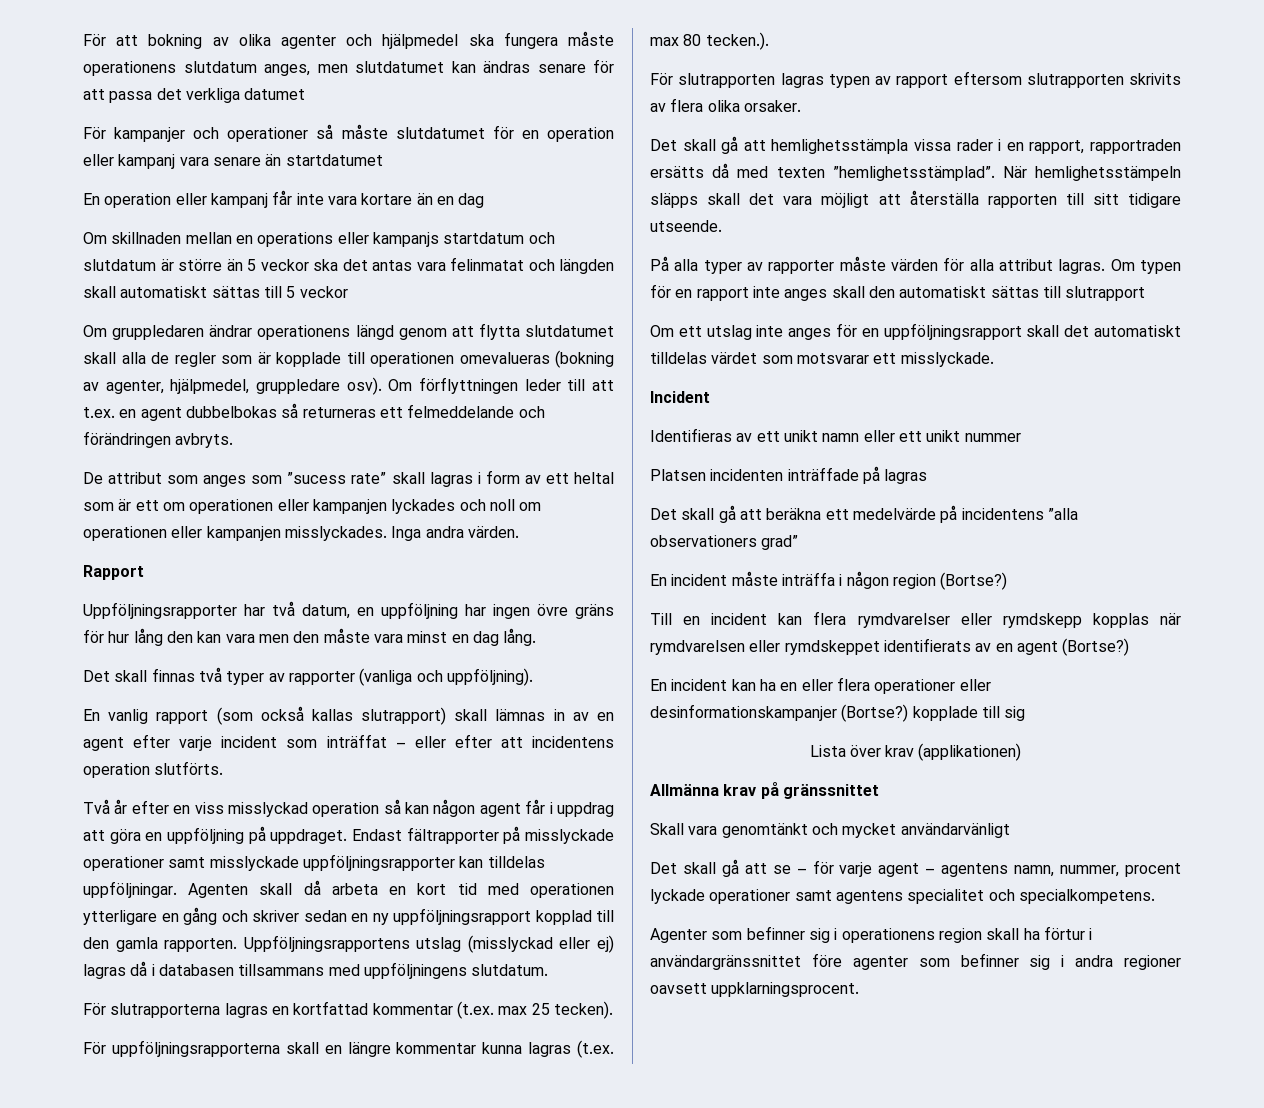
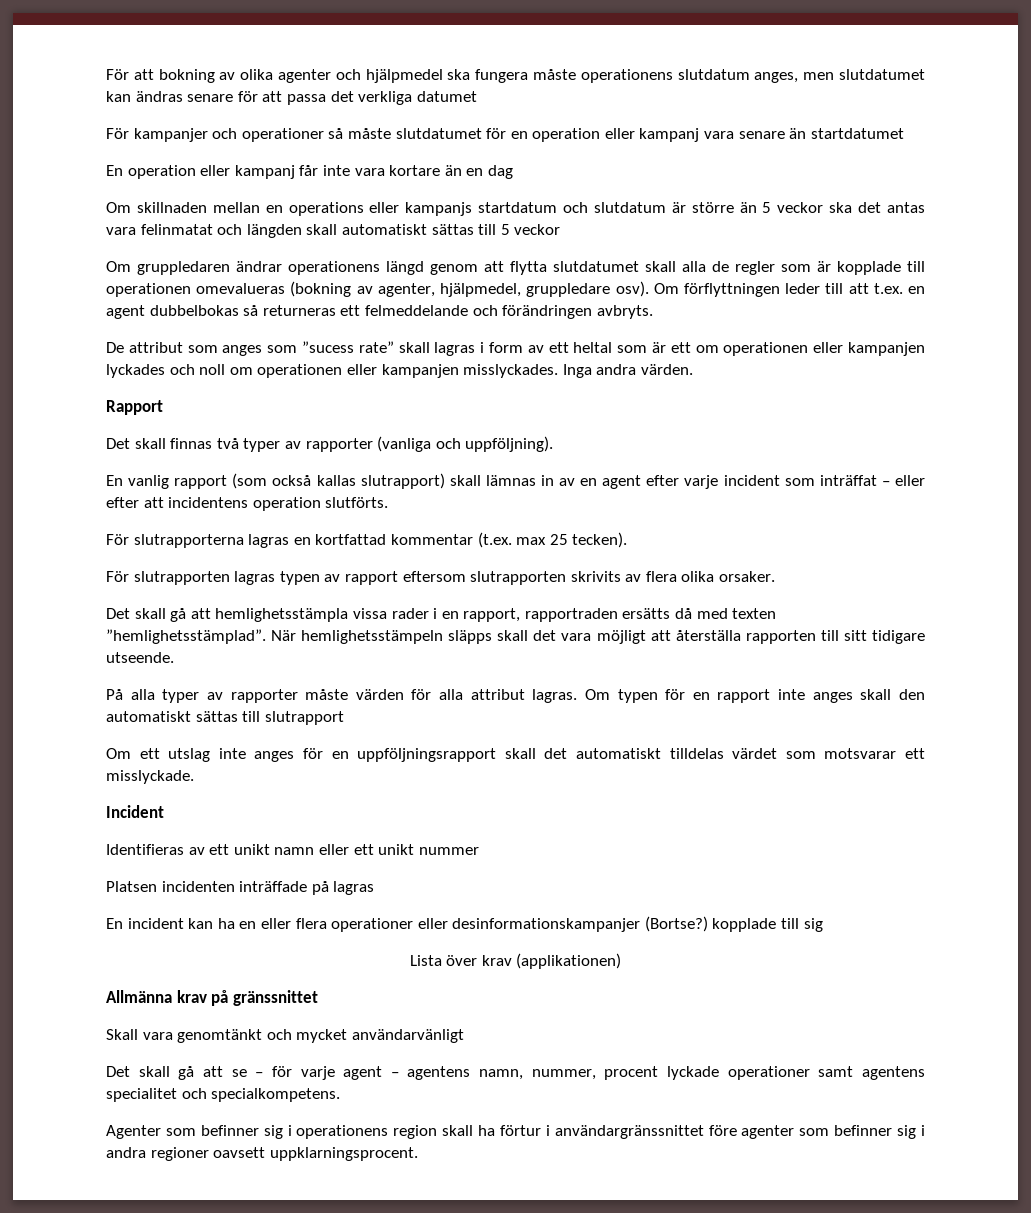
- Uppföljningsrapporter har två datum, en uppföljning har ingen övre gräns för hur lång den kan vara men den måste vara minst en dag lång.
- Två år efter en viss misslyckad operation så kan någon agent får i uppdrag att göra en uppföljning på uppdraget. Endast fältrapporter på misslyckade operationer samt misslyckade uppföljningsrapporter kan tilldelas uppföljningar. Agenten skall då arbeta en kort tid med operationen ytterligare en gång och skriver sedan en ny uppföljningsrapport kopplad till den gamla rapporten. Uppföljningsrapportens utslag (misslyckad eller ej) lagras då i databasen tillsammans med uppföljningens slutdatum.
- För uppföljningsrapporterna skall en längre kommentar kunna lagras (t.ex. max 80 tecken.).
- Det skall gå att beräkna ett medelvärde på incidentens ”alla observationers grad”
- En incident måste inträffa i någon region (Bortse?)
- Till en incident kan flera rymdvarelser eller rymdskepp kopplas när rymdvarelsen eller rymdskeppet identifierats av en agent (Bortse?)

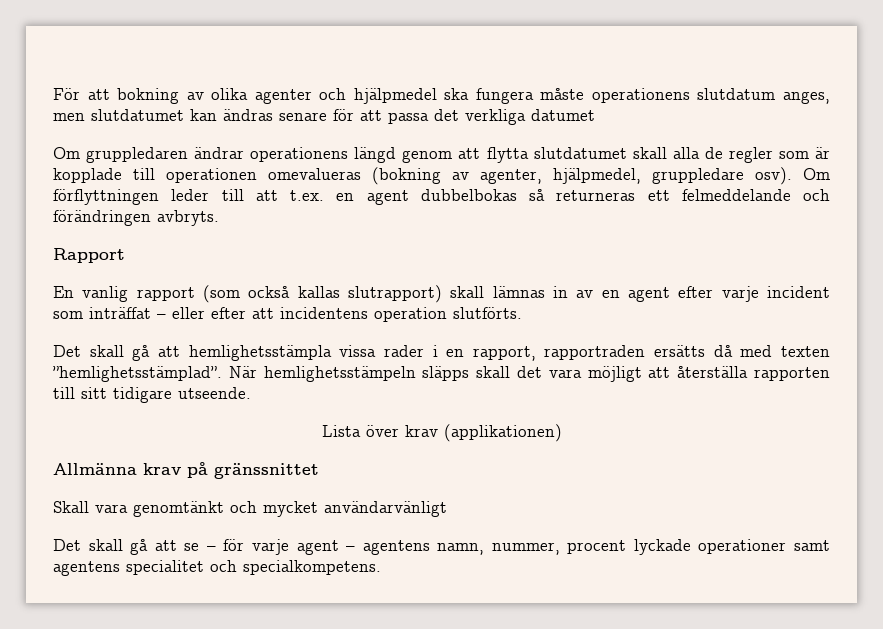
- För kampanjer och operationer så måste slutdatumet för en operation eller kampanj vara senare än startdatumet
- En operation eller kampanj får inte vara kortare än en dag
- Om skillnaden mellan en operations eller kampanjs startdatum och slutdatum är större än 5 veckor ska det antas vara felinmatat och längden skall automatiskt sättas till 5 veckor
- De attribut som anges som ”sucess rate” skall lagras i form av ett heltal som är ett om operationen eller kampanjen lyckades och noll om operationen eller kampanjen misslyckades. Inga andra värden.
  Rapport
- Det skall finnas två typer av rapporter (vanliga och uppföljning).
- För slutrapporterna lagras en kortfattad kommentar (t.ex. max 25 tecken).
- För slutrapporten lagras typen av rapport eftersom slutrapporten skrivits av flera olika orsaker.
- På alla typer av rapporter måste värden för alla attribut lagras. Om typen för en rapport inte anges skall den automatiskt sättas till slutrapport
- Om ett utslag inte anges för en uppföljningsrapport skall det automatiskt tilldelas värdet som motsvarar ett misslyckade.
- Incident
- Identifieras av ett unikt namn eller ett unikt nummer
- Platsen incidenten inträffade på lagras
- En incident kan ha en eller flera operationer eller desinformationskampanjer (Bortse?) kopplade till sig
- Agenter som befinner sig i operationens region skall ha förtur i användargränssnittet före agenter som befinner sig i andra regioner oavsett uppklarningsprocent.

